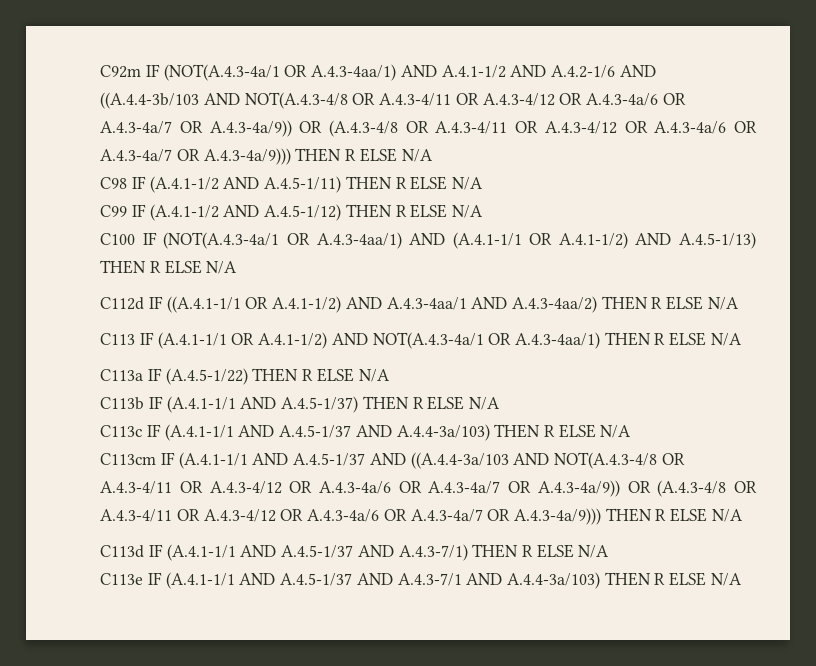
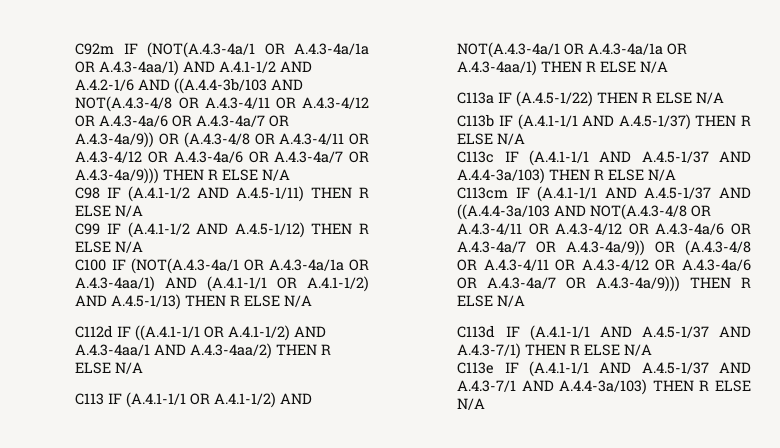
- C92m IF (NOT(A.4.3-4a/1 OR A.4.3-4aa/1) AND A.4.1-1/2 AND A.4.2-1/6 AND ((A.4.4-3b/103 AND NOT(A.4.3-4/8 OR A.4.3-4/11 OR A.4.3-4/12 OR A.4.3-4a/6 OR A.4.3-4a/7 OR A.4.3-4a/9)) OR (A.4.3-4/8 OR A.4.3-4/11 OR A.4.3-4/12 OR A.4.3-4a/6 OR A.4.3-4a/7 OR A.4.3-4a/9))) THEN R ELSE N/A
+ C92m IF (NOT(A.4.3-4a/1 OR A.4.3-4a/1a OR A.4.3-4aa/1) AND A.4.1-1/2 AND A.4.2-1/6 AND ((A.4.4-3b/103 AND NOT(A.4.3-4/8 OR A.4.3-4/11 OR A.4.3-4/12 OR A.4.3-4a/6 OR A.4.3-4a/7 OR A.4.3-4a/9)) OR (A.4.3-4/8 OR A.4.3-4/11 OR A.4.3-4/12 OR A.4.3-4a/6 OR A.4.3-4a/7 OR A.4.3-4a/9))) THEN R ELSE N/A
- C100 IF (NOT(A.4.3-4a/1 OR A.4.3-4aa/1) AND (A.4.1-1/1 OR A.4.1-1/2) AND A.4.5-1/13) THEN R ELSE N/A
+ C100 IF (NOT(A.4.3-4a/1 OR A.4.3-4a/1a OR A.4.3-4aa/1) AND (A.4.1-1/1 OR A.4.1-1/2) AND A.4.5-1/13) THEN R ELSE N/A
- C113 IF (A.4.1-1/1 OR A.4.1-1/2) AND NOT(A.4.3-4a/1 OR A.4.3-4aa/1) THEN R ELSE N/A
+ C113 IF (A.4.1-1/1 OR A.4.1-1/2) AND NOT(A.4.3-4a/1 OR A.4.3-4a/1a OR A.4.3-4aa/1) THEN R ELSE N/A

